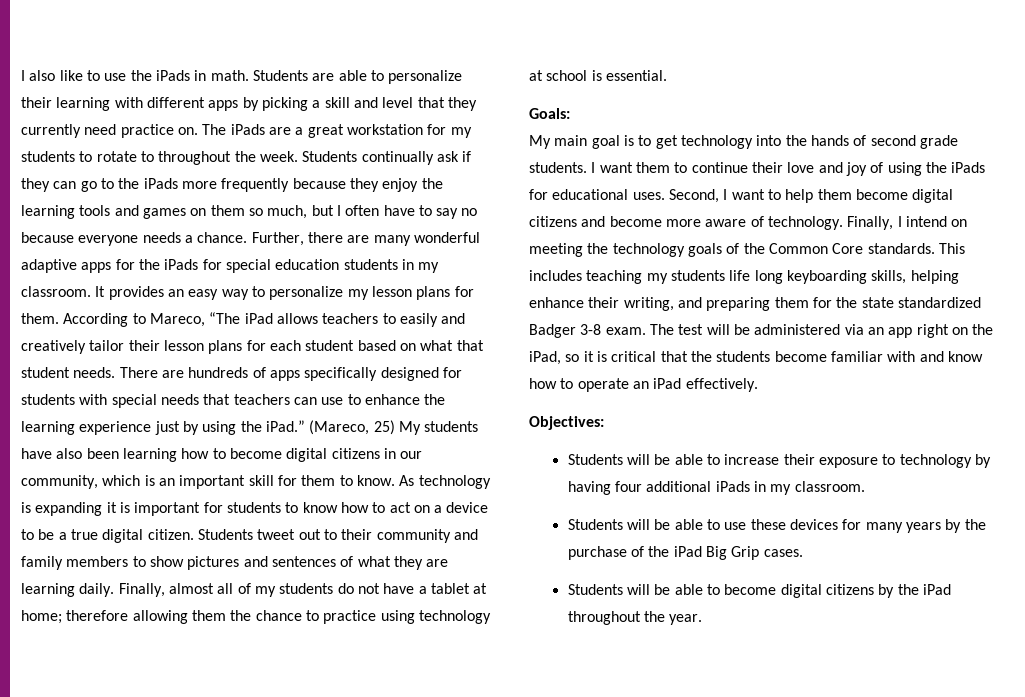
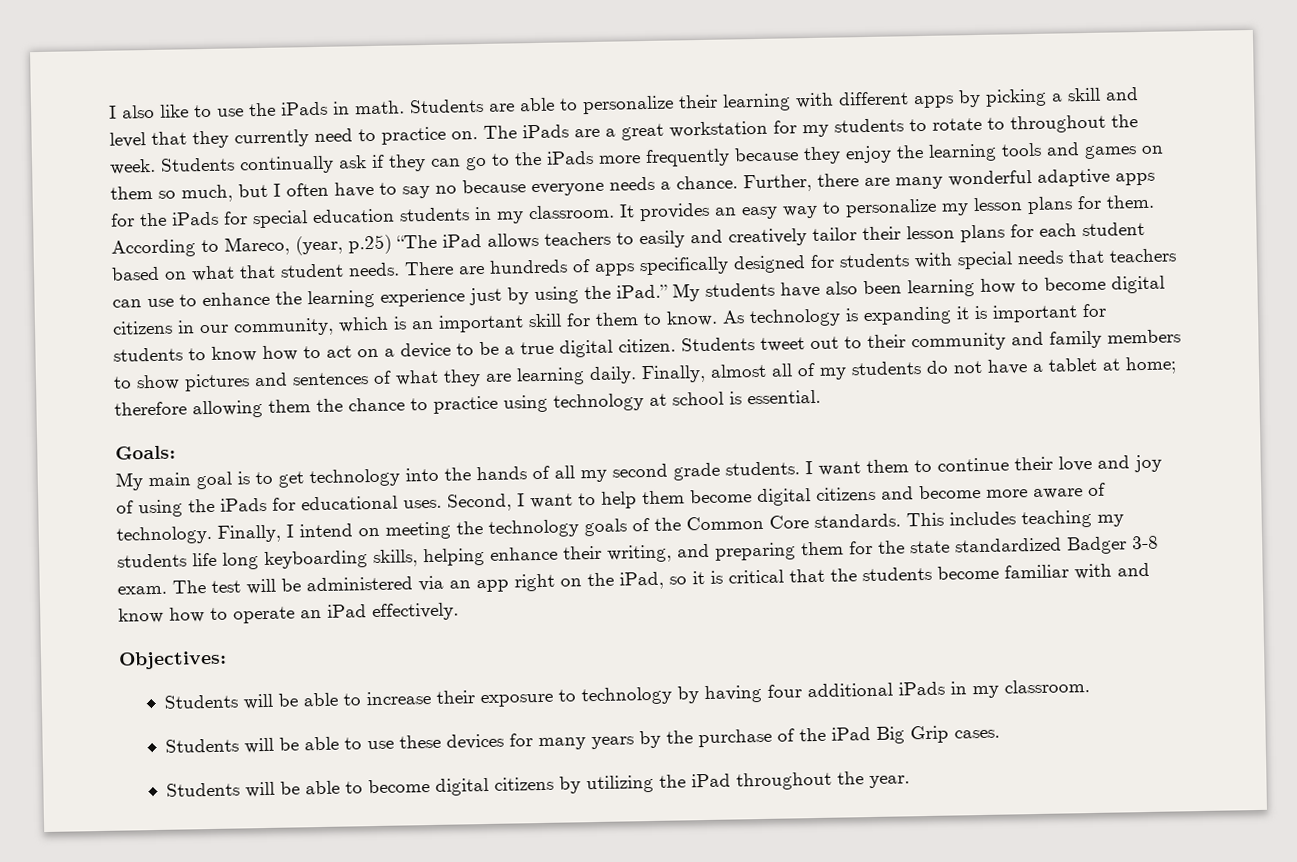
- Students are able to personalize their learning with different apps by picking a skill and level that they currently need practice on.
+ Students are able to personalize their learning with different apps by picking a skill and level that they currently need to practice on.
- According to Mareco, “The iPad allows teachers to easily and creatively tailor their lesson plans for each student based on what that student needs.
+ According to Mareco, (year, p.25) “The iPad allows teachers to easily and creatively tailor their lesson plans for each student based on what that student needs.
- (Mareco, 25) My students have also been learning how to become digital citizens in our community, which is an important skill for them to know.
+ My students have also been learning how to become digital citizens in our community, which is an important skill for them to know.
- My main goal is to get technology into the hands of second grade students.
+ My main goal is to get technology into the hands of all my second grade students.
- Students will be able to become digital citizens by the iPad throughout the year.
+ Students will be able to become digital citizens by utilizing the iPad throughout the year.

